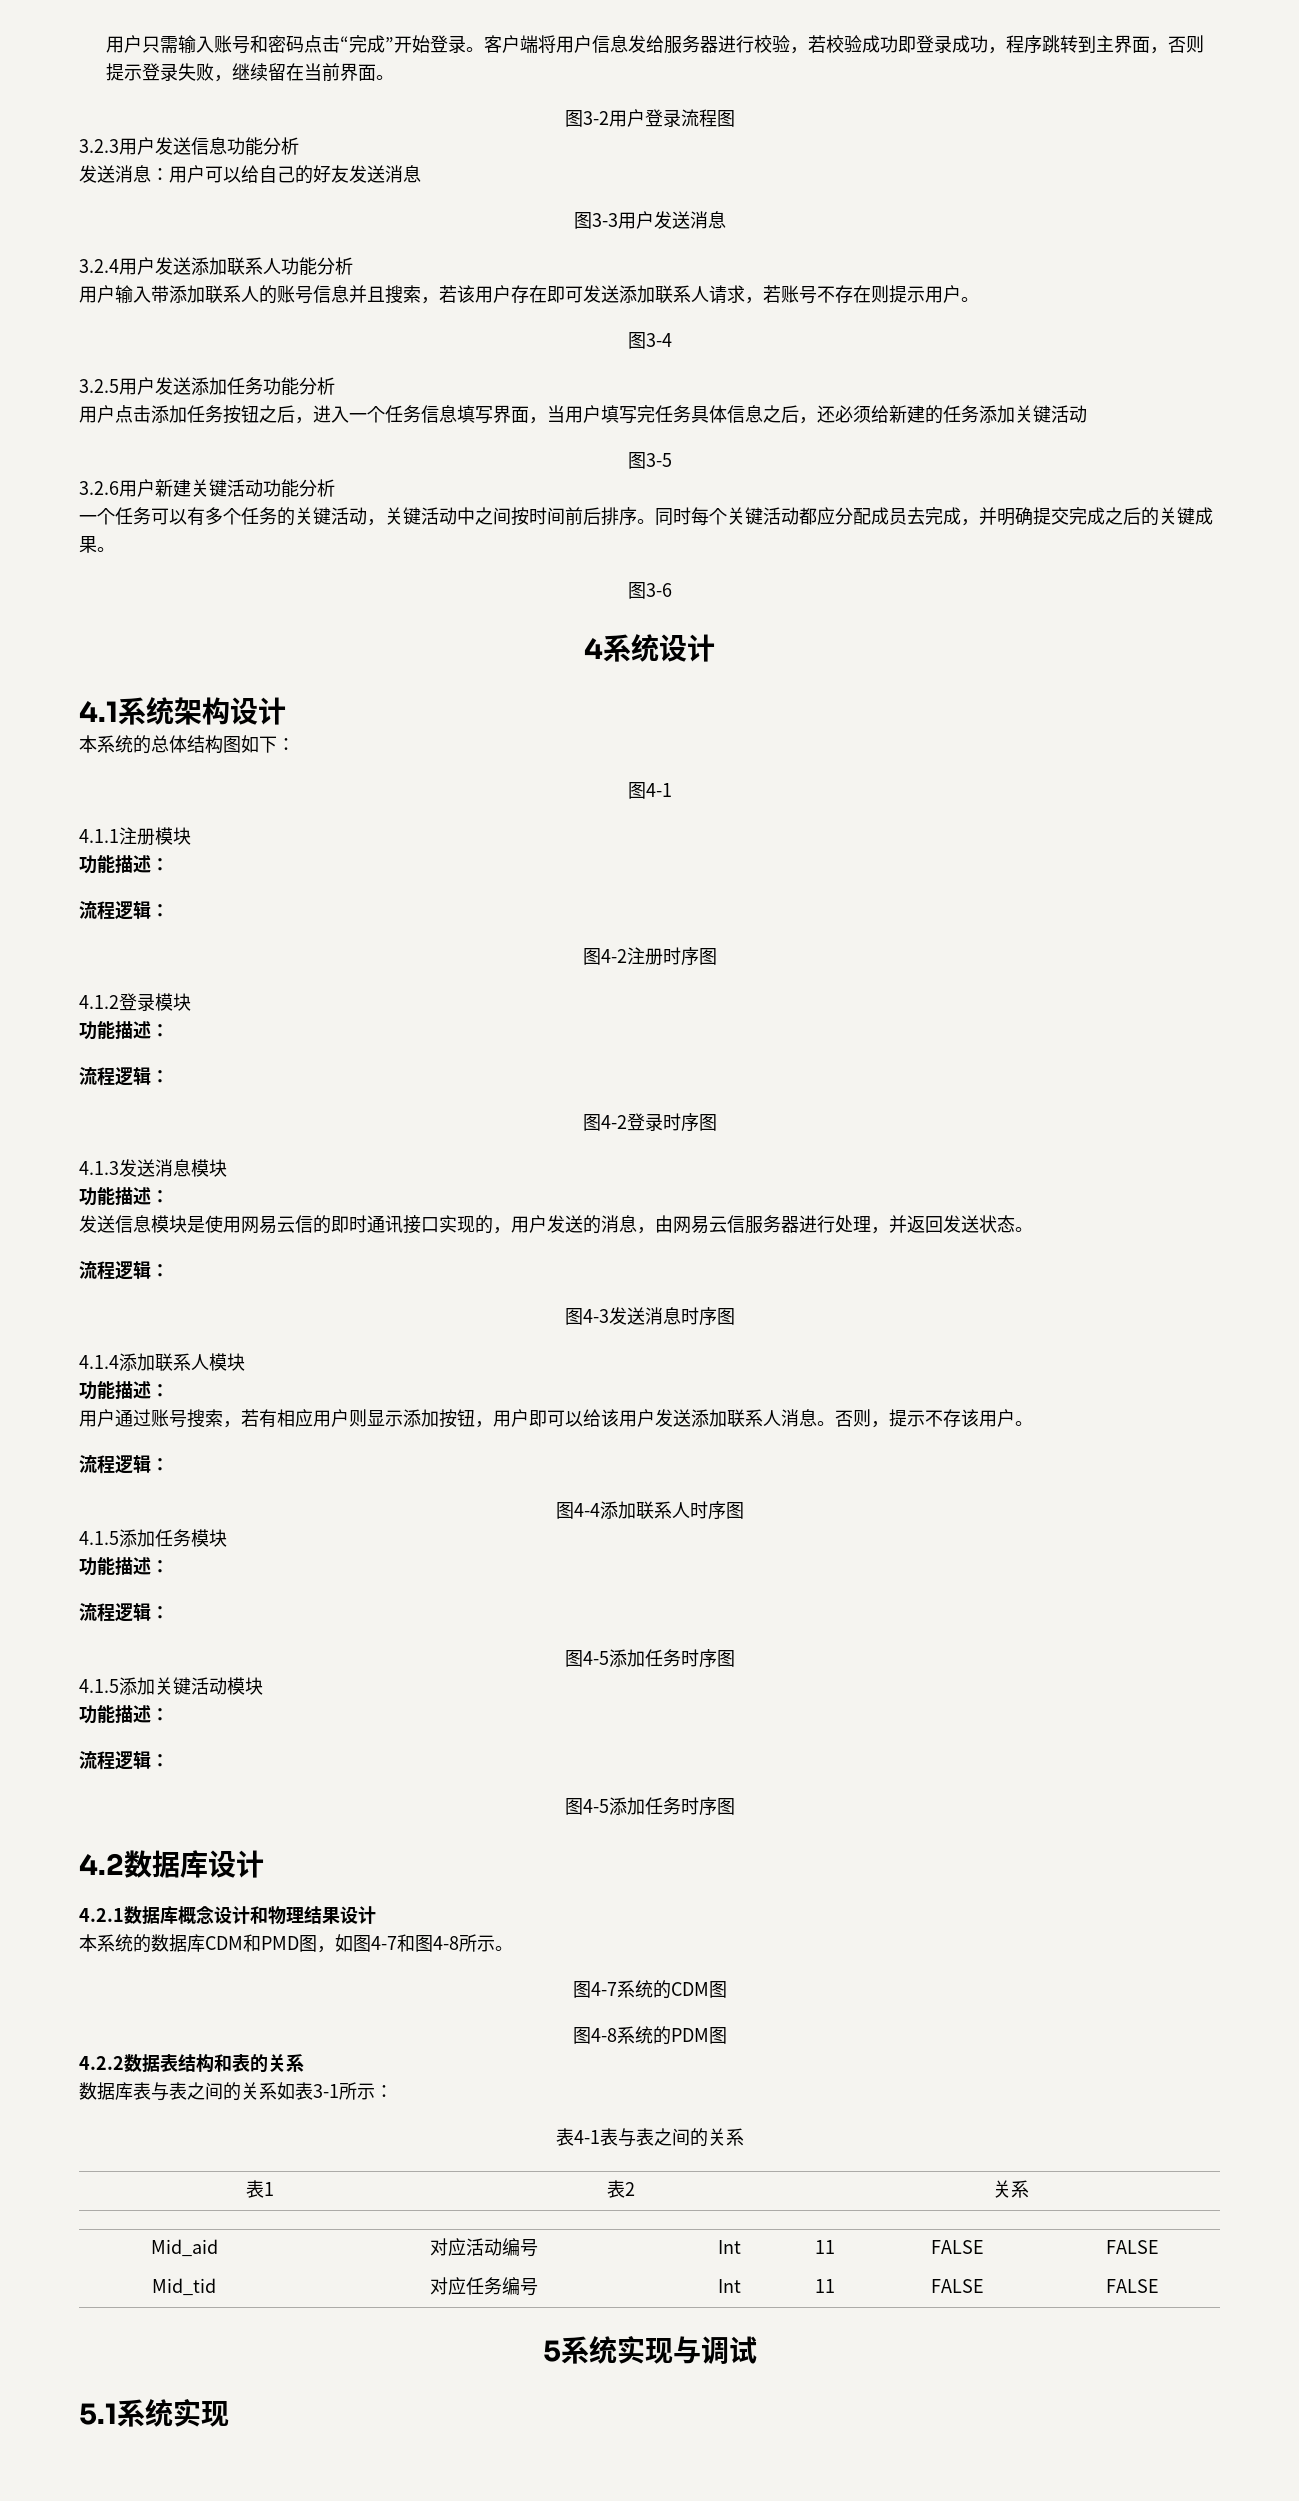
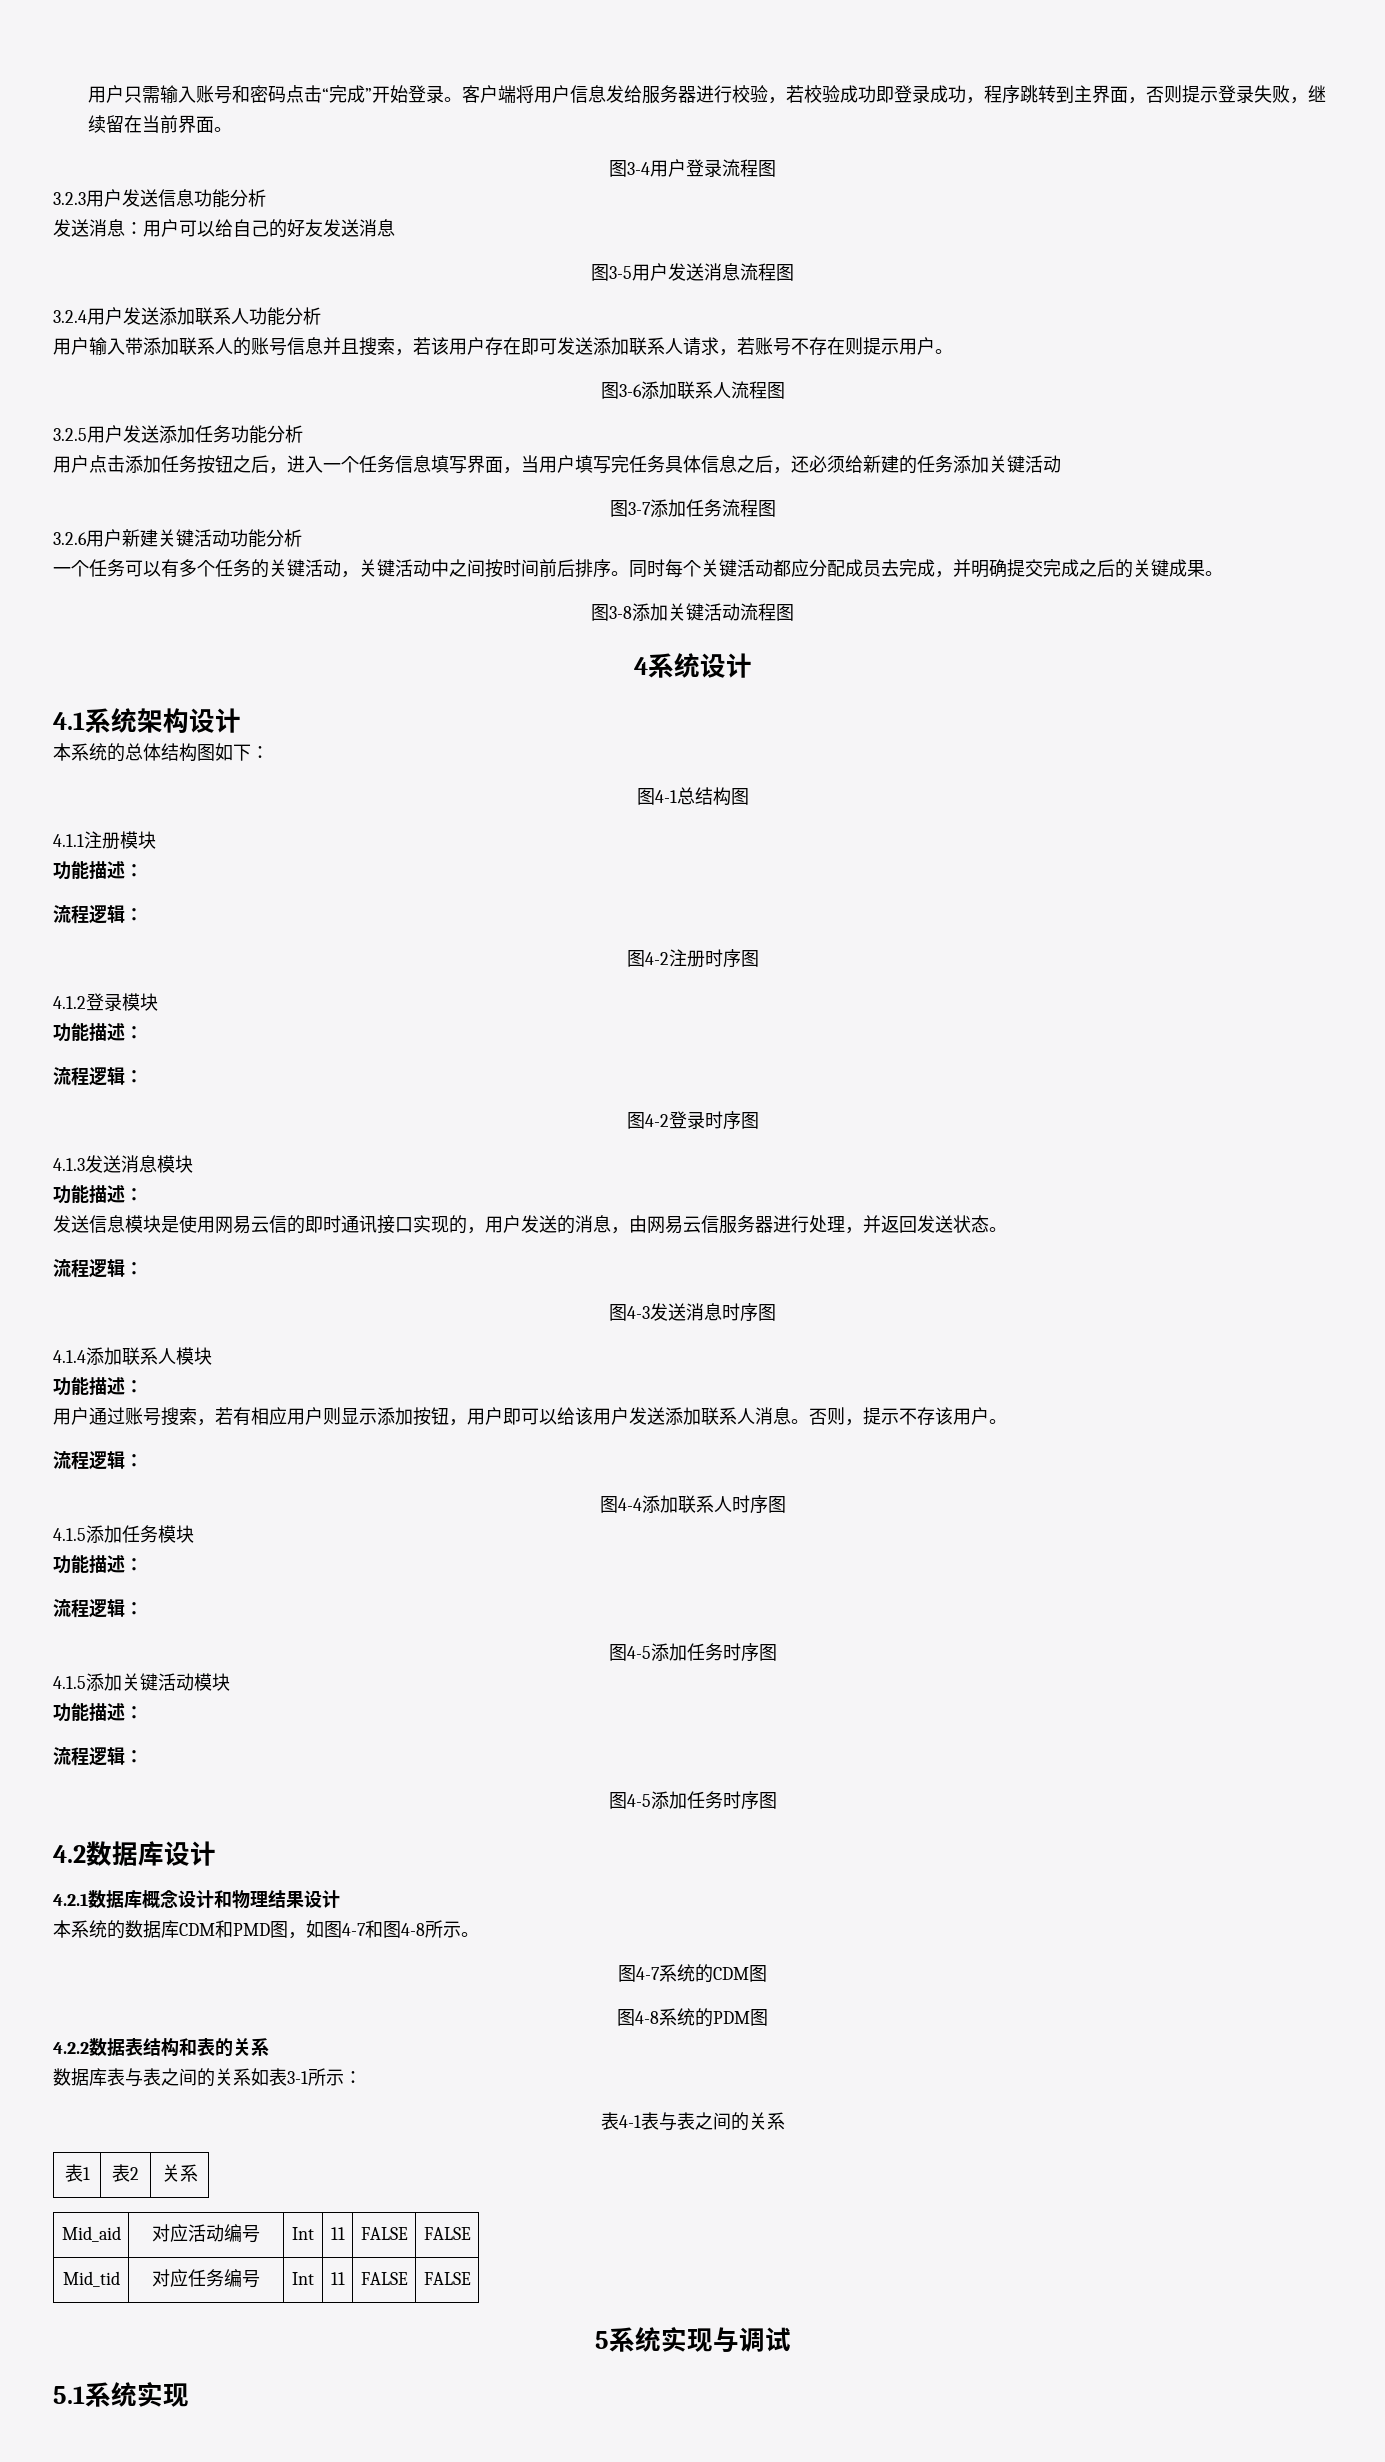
- 图3-2用户登录流程图
+ 图3-4用户登录流程图
- 图3-3用户发送消息
+ 图3-5用户发送消息流程图
- 图3-4
+ 图3-6添加联系人流程图
- 图3-5
+ 图3-7添加任务流程图
- 图3-6
+ 图3-8添加关键活动流程图
- 图4-1
+ 图4-1总结构图

